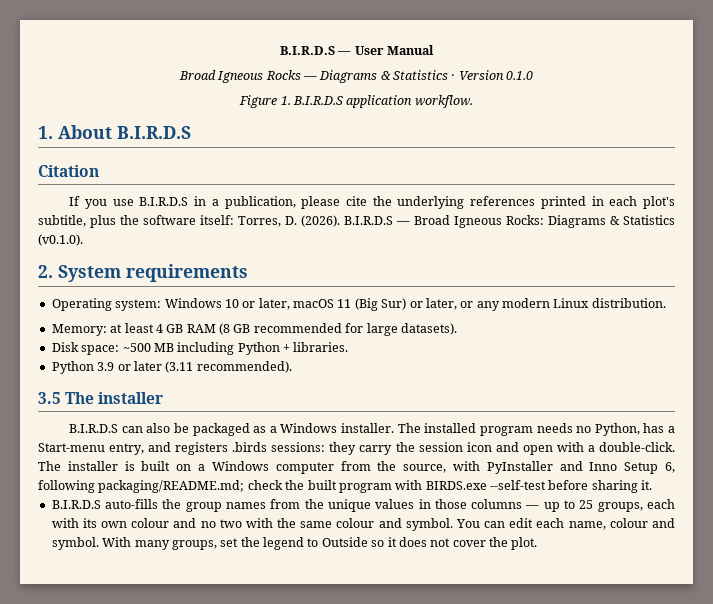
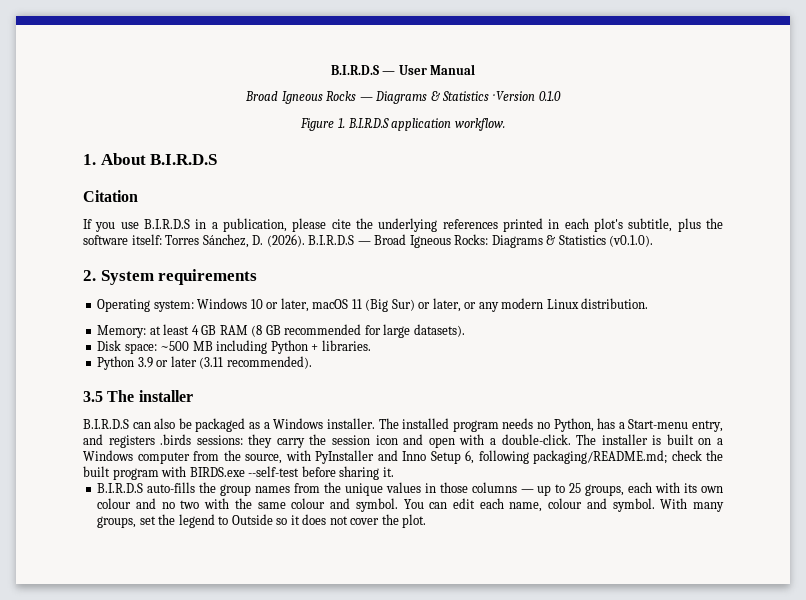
- If you use B.I.R.D.S in a publication, please cite the underlying references printed in each plot's subtitle, plus the software itself: Torres, D. (2026).
+ If you use B.I.R.D.S in a publication, please cite the underlying references printed in each plot's subtitle, plus the software itself: Torres Sánchez, D. (2026).

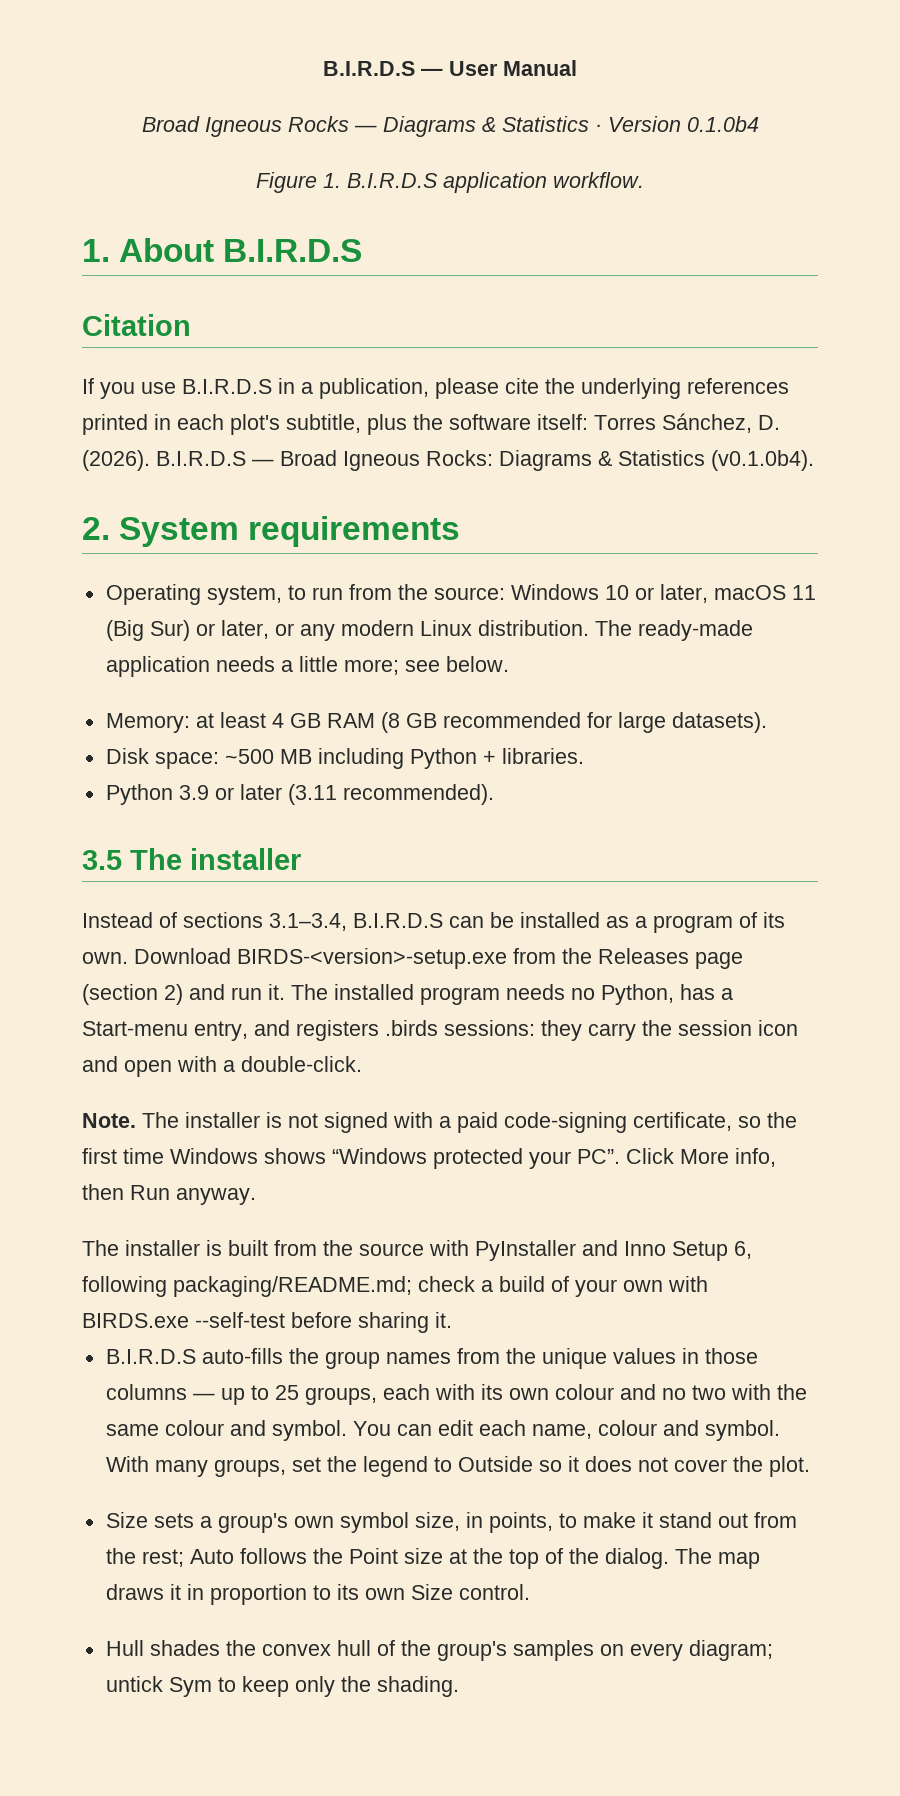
- Broad Igneous Rocks — Diagrams & Statistics · Version 0.1.0
+ Broad Igneous Rocks — Diagrams & Statistics · Version 0.1.0b4
- B.I.R.D.S — Broad Igneous Rocks: Diagrams & Statistics (v0.1.0).
+ B.I.R.D.S — Broad Igneous Rocks: Diagrams & Statistics (v0.1.0b4).
- Operating system: Windows 10 or later, macOS 11 (Big Sur) or later, or any modern Linux distribution.
+ Operating system, to run from the source: Windows 10 or later, macOS 11 (Big Sur) or later, or any modern Linux distribution. The ready-made application needs a little more; see below.
- B.I.R.D.S can also be packaged as a Windows installer.
+ Instead of sections 3.1–3.4, B.I.R.D.S can be installed as a program of its own. Download BIRDS-<version>-setup.exe from the Releases page (section 2) and run it.
- The installed program needs no Python, has a Start-menu entry, and registers .birds sessions: they carry the session icon and open with a double-click. The installer is built on a Windows computer from the source, with PyInstaller and Inno Setup 6, following packaging/README.md; check the built program with BIRDS.exe --self-test before sharing it.
+ The installed program needs no Python, has a Start-menu entry, and registers .birds sessions: they carry the session icon and open with a double-click.
+ Note. The installer is not signed with a paid code-signing certificate, so the first time Windows shows “Windows protected your PC”. Click More info, then Run anyway.
+ The installer is built from the source with PyInstaller and Inno Setup 6, following packaging/README.md; check a build of your own with BIRDS.exe --self-test before sharing it.
+ Size sets a group's own symbol size, in points, to make it stand out from the rest; Auto follows the Point size at the top of the dialog. The map draws it in proportion to its own Size control.
+ Hull shades the convex hull of the group's samples on every diagram; untick Sym to keep only the shading.

